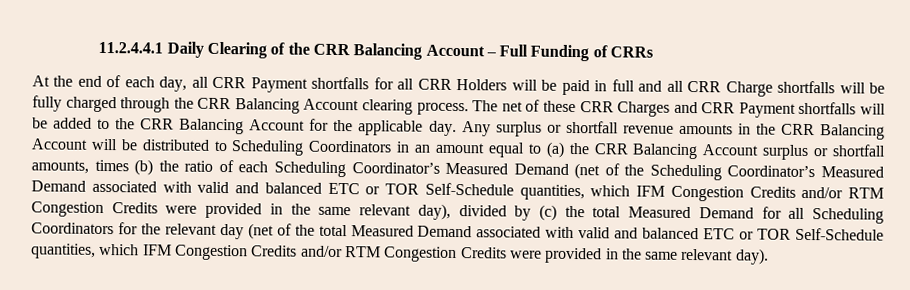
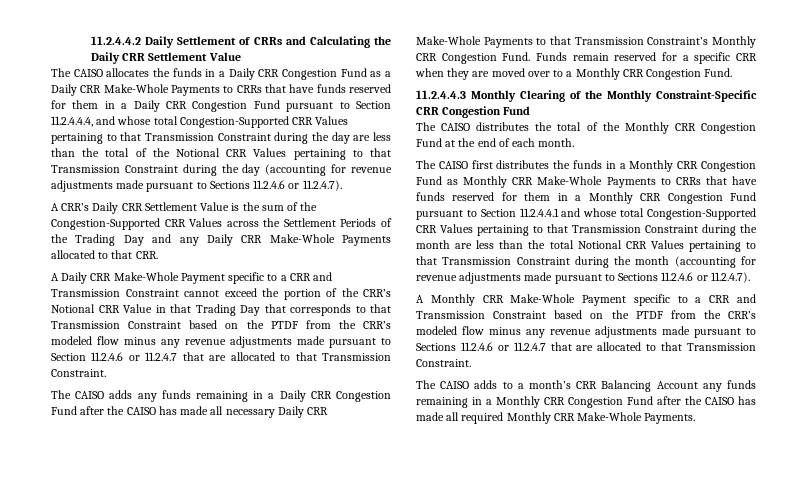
- 11.2.4.4.1 Daily Clearing of the CRR Balancing Account – Full Funding of CRRs
- At the end of each day, all CRR Payment shortfalls for all CRR Holders will be paid in full and all CRR Charge shortfalls will be fully charged through the CRR Balancing Account clearing process. The net of these CRR Charges and CRR Payment shortfalls will be added to the CRR Balancing Account for the applicable day. Any surplus or shortfall revenue amounts in the CRR Balancing Account will be distributed to Scheduling Coordinators in an amount equal to (a) the CRR Balancing Account surplus or shortfall amounts, times (b) the ratio of each Scheduling Coordinator’s Measured Demand (net of the Scheduling Coordinator’s Measured Demand associated with valid and balanced ETC or TOR Self-Schedule quantities, which IFM Congestion Credits and/or RTM Congestion Credits were provided in the same relevant day), divided by (c) the total Measured Demand for all Scheduling Coordinators for the relevant day (net of the total Measured Demand associated with valid and balanced ETC or TOR Self-Schedule quantities, which IFM Congestion Credits and/or RTM Congestion Credits were provided in the same relevant day).
+ 11.2.4.4.2 Daily Settlement of CRRs and Calculating the Daily CRR Settlement Value
+ The CAISO allocates the funds in a Daily CRR Congestion Fund as a Daily CRR Make-Whole Payments to CRRs that have funds reserved for them in a Daily CRR Congestion Fund pursuant to Section 11.2.4.4.4, and whose total Congestion-Supported CRR Values pertaining to that Transmission Constraint during the day are less than the total of the Notional CRR Values pertaining to that Transmission Constraint during the day (accounting for revenue adjustments made pursuant to Sections 11.2.4.6 or 11.2.4.7).
+ A CRR’s Daily CRR Settlement Value is the sum of the Congestion-Supported CRR Values across the Settlement Periods of the Trading Day and any Daily CRR Make-Whole Payments allocated to that CRR.
+ A Daily CRR Make-Whole Payment specific to a CRR and Transmission Constraint cannot exceed the portion of the CRR’s Notional CRR Value in that Trading Day that corresponds to that Transmission Constraint based on the PTDF from the CRR’s modeled flow minus any revenue adjustments made pursuant to Section 11.2.4.6 or 11.2.4.7 that are allocated to that Transmission Constraint.
+ The CAISO adds any funds remaining in a Daily CRR Congestion Fund after the CAISO has made all necessary Daily CRR Make-Whole Payments to that Transmission Constraint’s Monthly CRR Congestion Fund. Funds remain reserved for a specific CRR when they are moved over to a Monthly CRR Congestion Fund.
+ 11.2.4.4.3 Monthly Clearing of the Monthly Constraint-Specific CRR Congestion Fund
+ The CAISO distributes the total of the Monthly CRR Congestion Fund at the end of each month.
+ The CAISO first distributes the funds in a Monthly CRR Congestion Fund as Monthly CRR Make-Whole Payments to CRRs that have funds reserved for them in a Monthly CRR Congestion Fund pursuant to Section 11.2.4.4.1 and whose total Congestion-Supported CRR Values pertaining to that Transmission Constraint during the month are less than the total Notional CRR Values pertaining to that Transmission Constraint during the month (accounting for revenue adjustments made pursuant to Sections 11.2.4.6 or 11.2.4.7).
+ A Monthly CRR Make-Whole Payment specific to a CRR and Transmission Constraint based on the PTDF from the CRR’s modeled flow minus any revenue adjustments made pursuant to Sections 11.2.4.6 or 11.2.4.7 that are allocated to that Transmission Constraint.
+ The CAISO adds to a month’s CRR Balancing Account any funds remaining in a Monthly CRR Congestion Fund after the CAISO has made all required Monthly CRR Make-Whole Payments.

